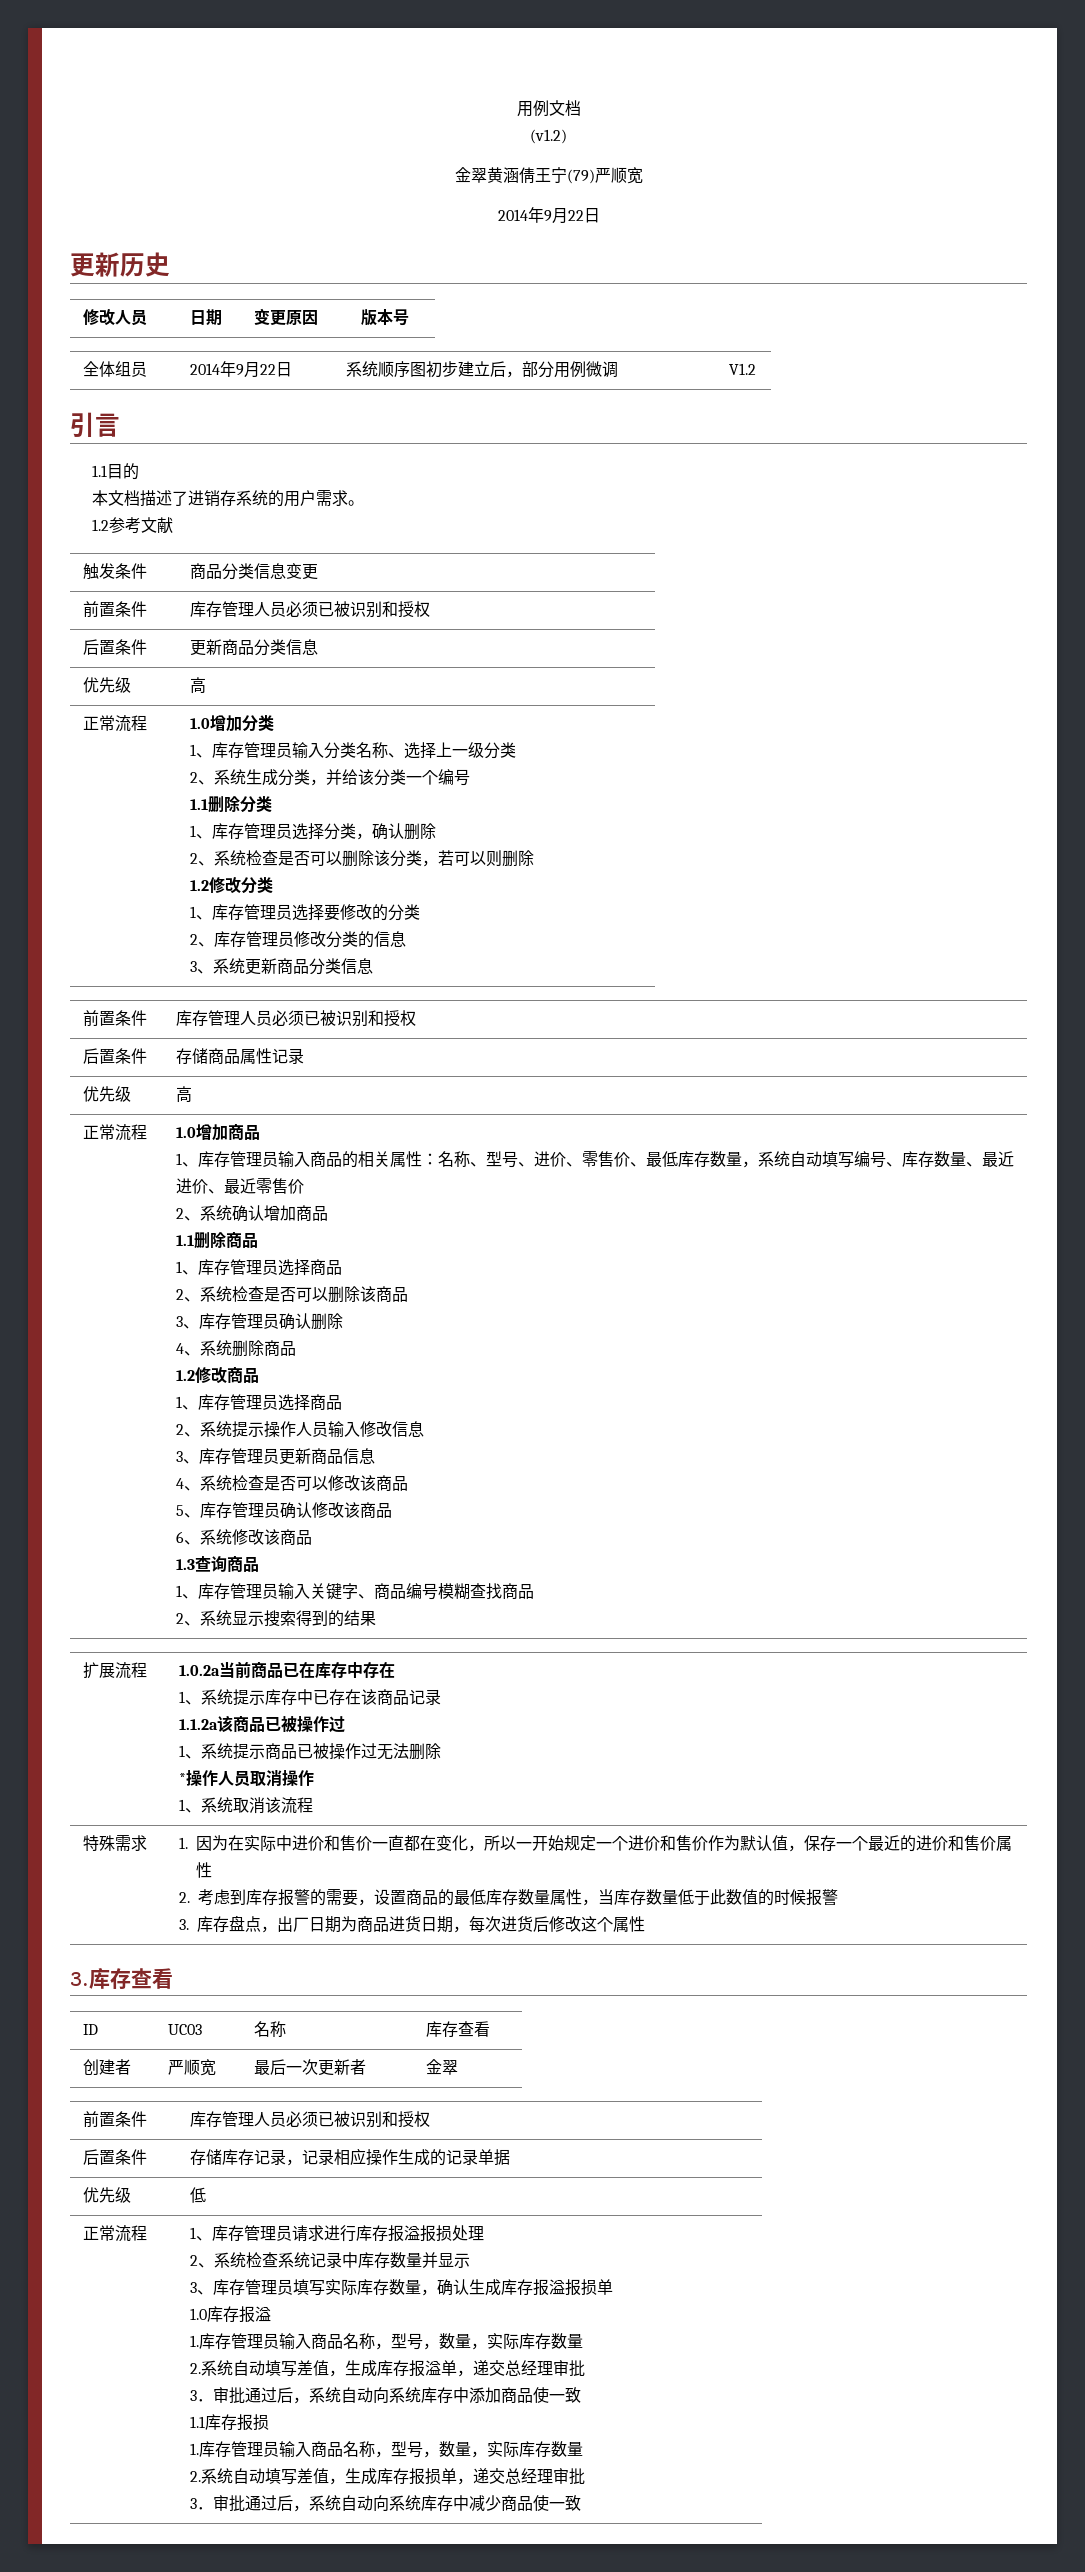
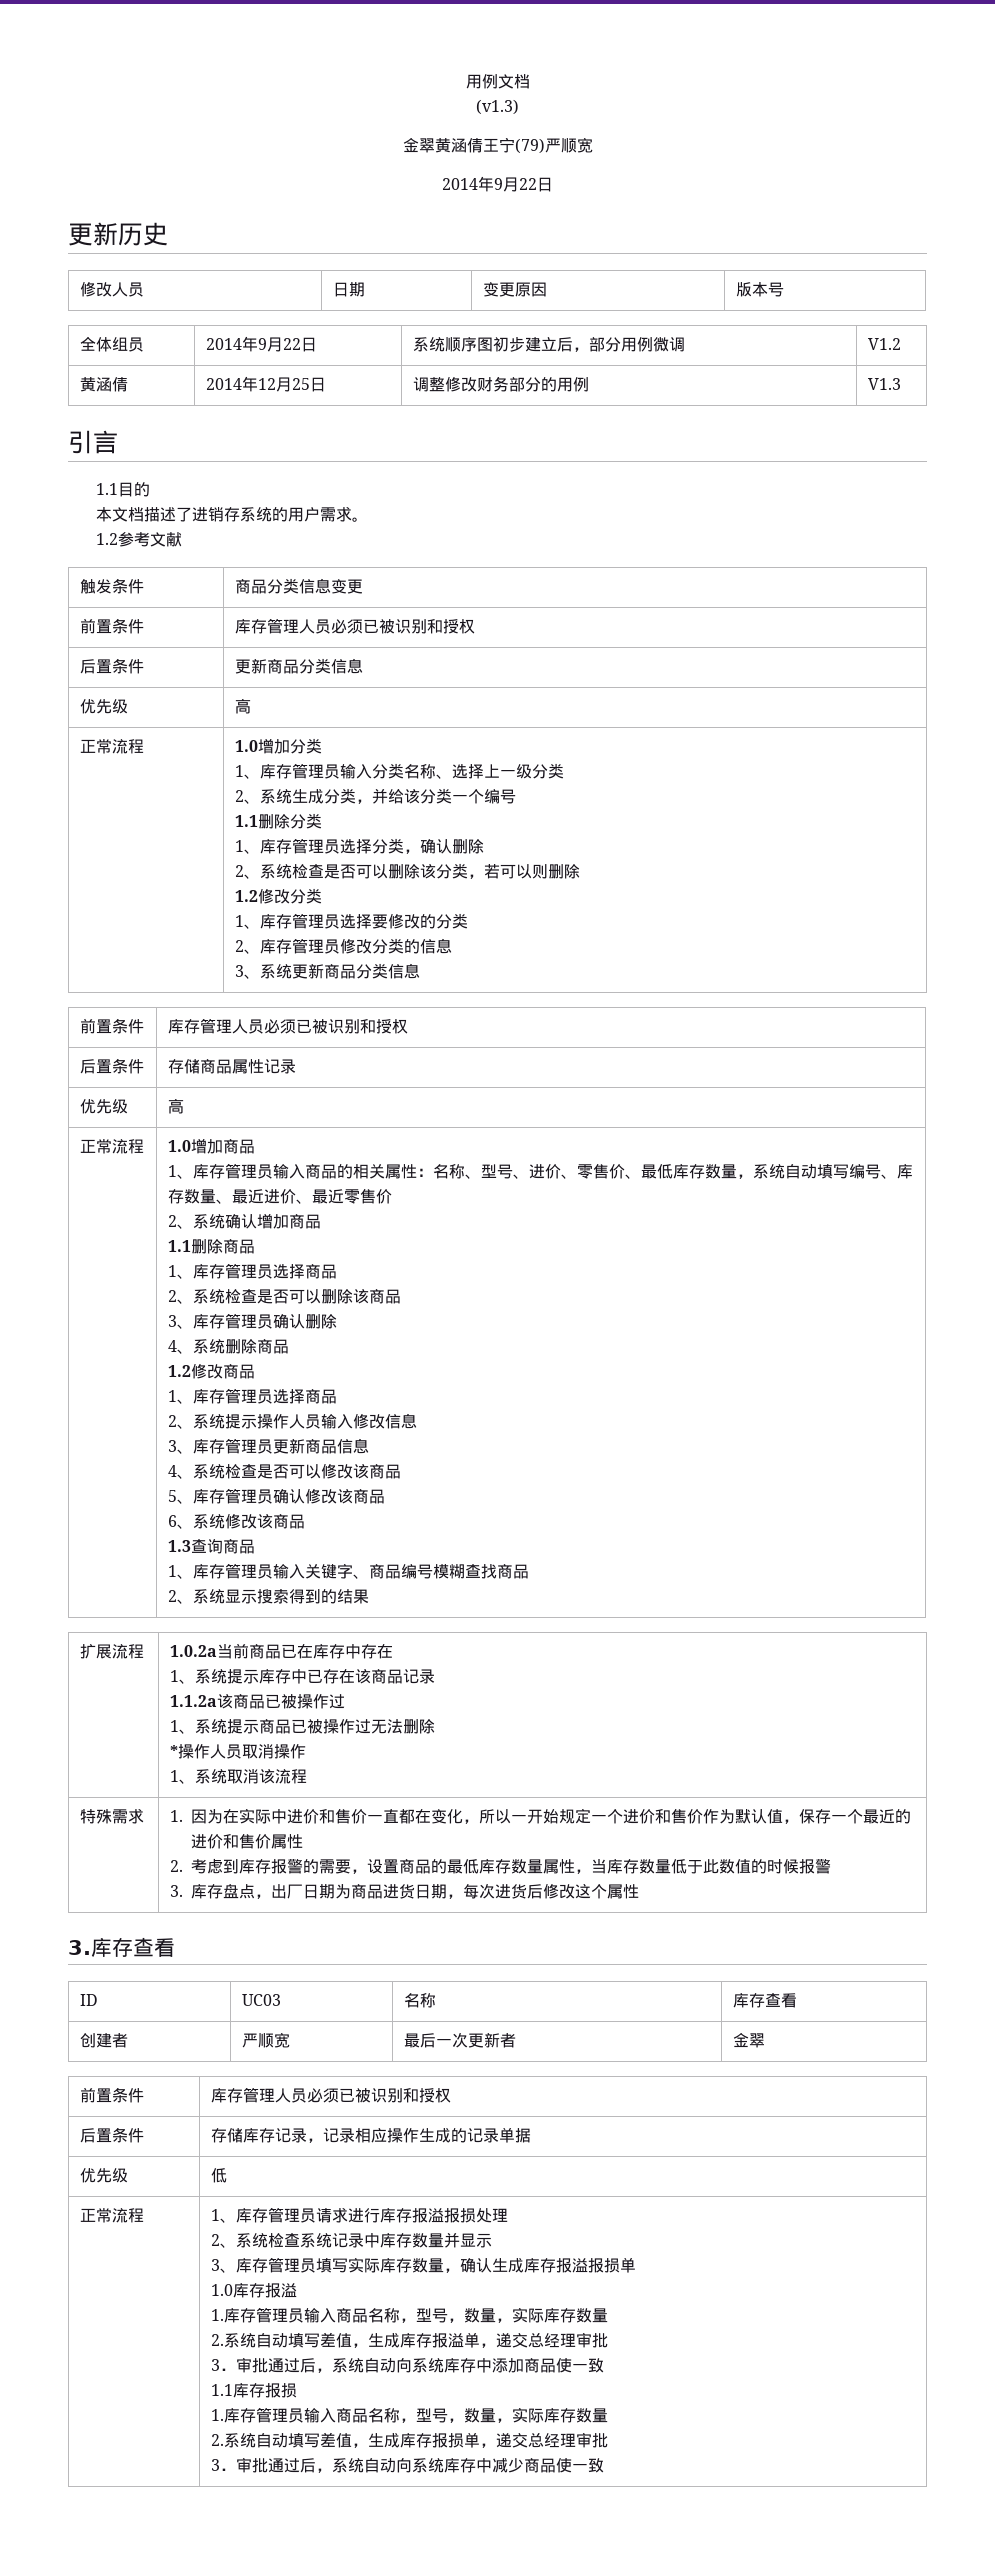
- (v1.2)
+ (v1.3)
+ 黄涵倩 | 2014年12月25日 | 调整修改财务部分的用例 | V1.3

